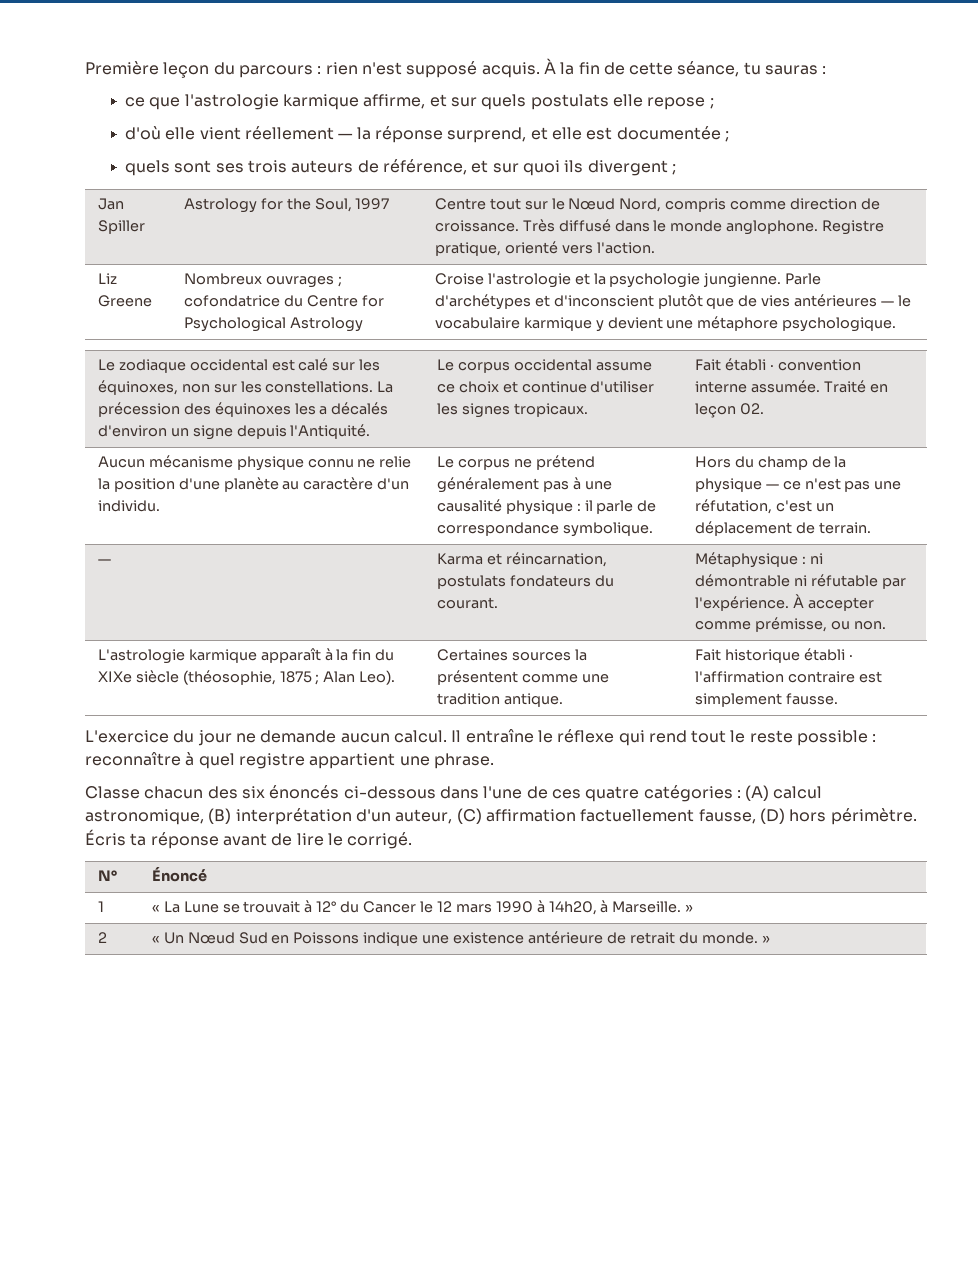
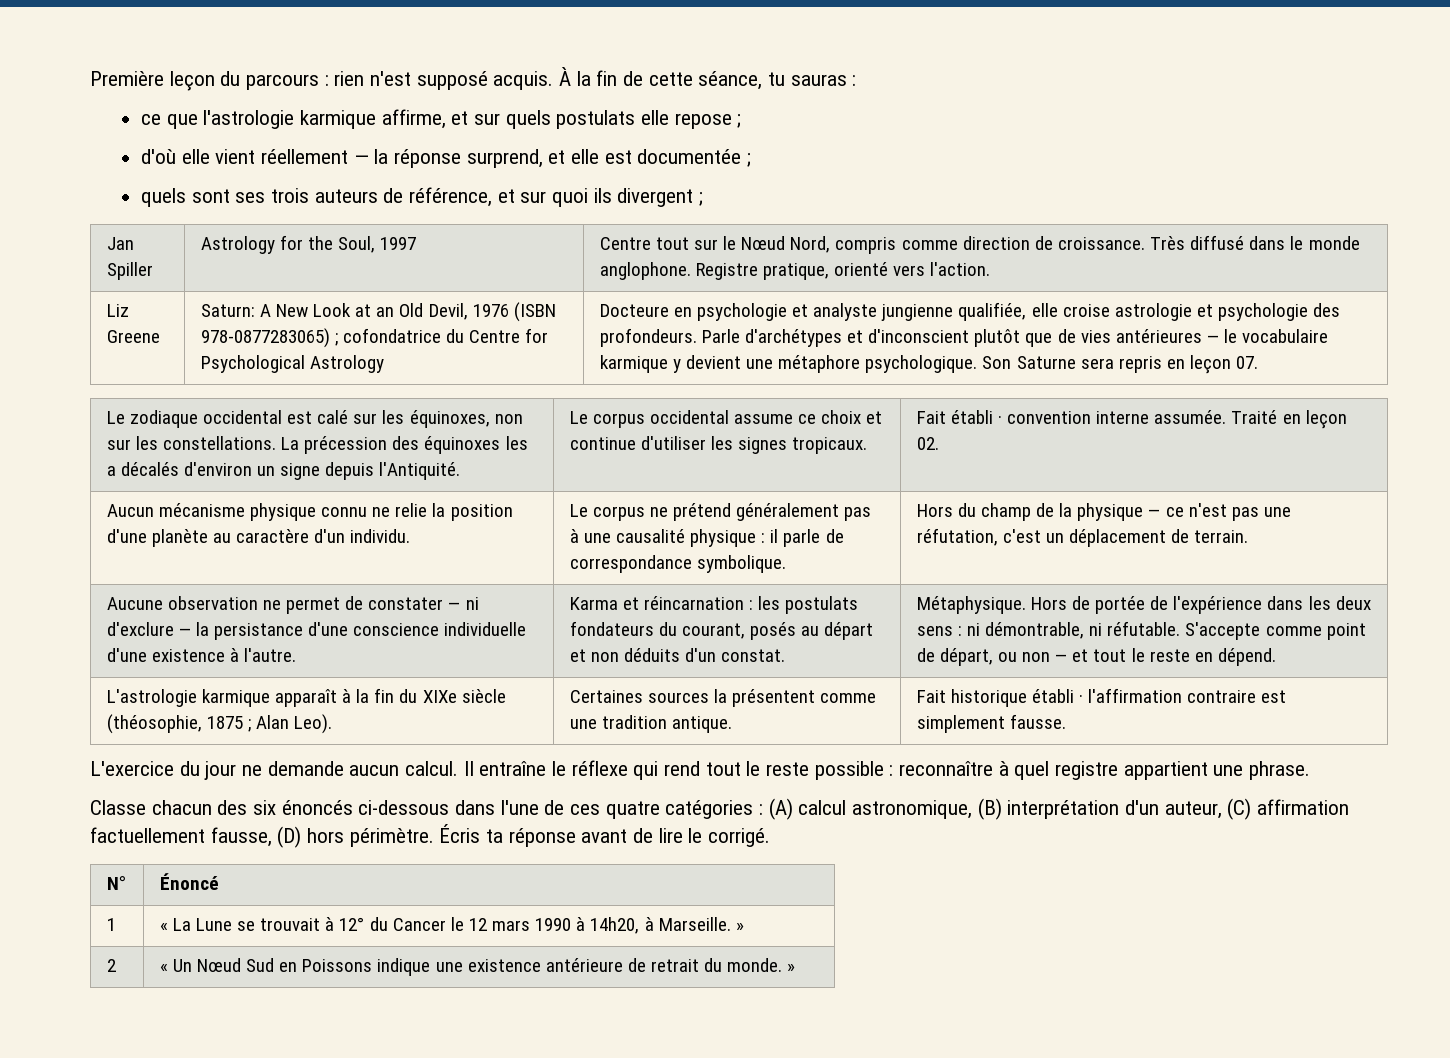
- Nombreux ouvrages ; cofondatrice du Centre for Psychological Astrology
+ Saturn: A New Look at an Old Devil, 1976 (ISBN 978-0877283065) ; cofondatrice du Centre for Psychological Astrology
- Croise l'astrologie et la psychologie jungienne.
+ Docteure en psychologie et analyste jungienne qualifiée, elle croise astrologie et psychologie des profondeurs.
+ Son Saturne sera repris en leçon 07.
- — | Karma et réincarnation, postulats fondateurs du courant. | Métaphysique : ni démontrable ni réfutable par l'expérience. À accepter comme prémisse, ou non.
+ Aucune observation ne permet de constater — ni d'exclure — la persistance d'une conscience individuelle d'une existence à l'autre. | Karma et réincarnation : les postulats fondateurs du courant, posés au départ et non déduits d'un constat. | Métaphysique. Hors de portée de l'expérience dans les deux sens : ni démontrable, ni réfutable. S'accepte comme point de départ, ou non — et tout le reste en dépend.

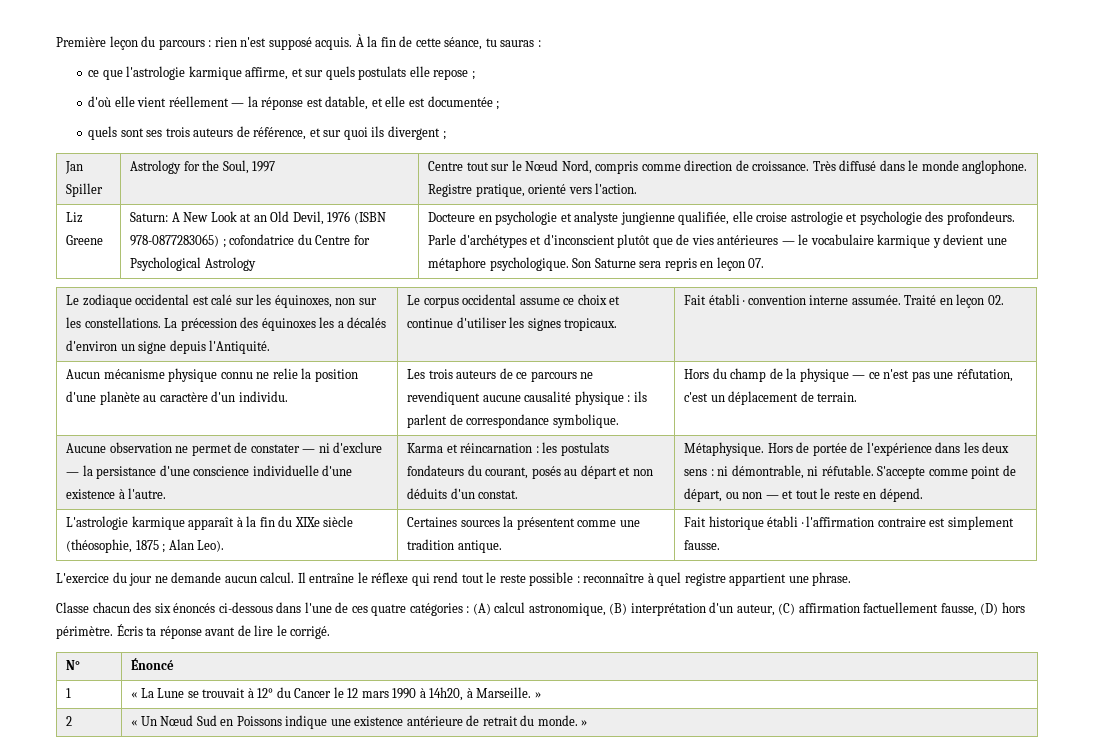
- d'où elle vient réellement — la réponse surprend, et elle est documentée ;
+ d'où elle vient réellement — la réponse est datable, et elle est documentée ;
- Le corpus ne prétend généralement pas à une causalité physique : il parle de correspondance symbolique.
+ Les trois auteurs de ce parcours ne revendiquent aucune causalité physique : ils parlent de correspondance symbolique.

